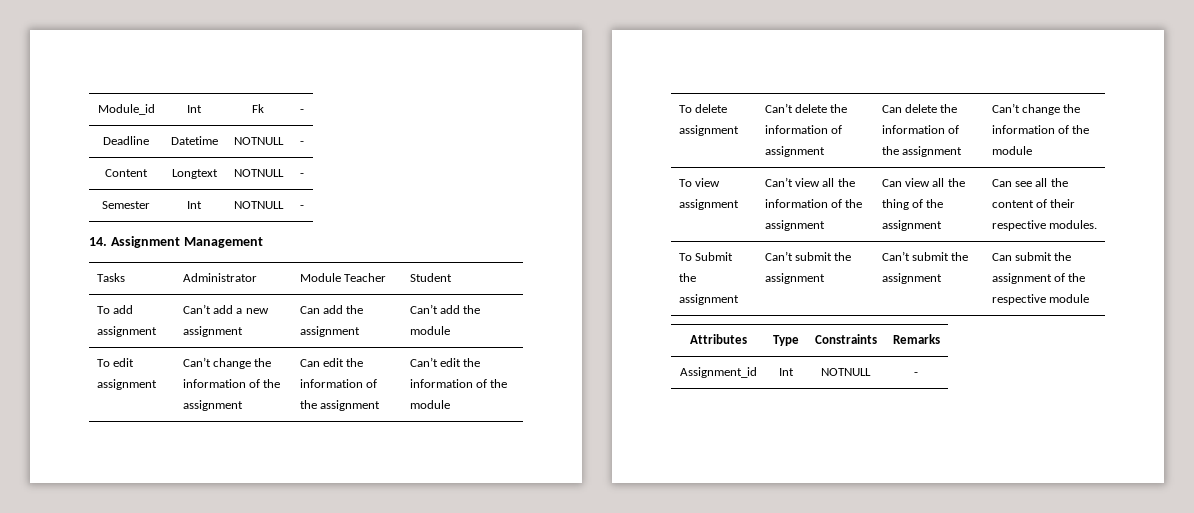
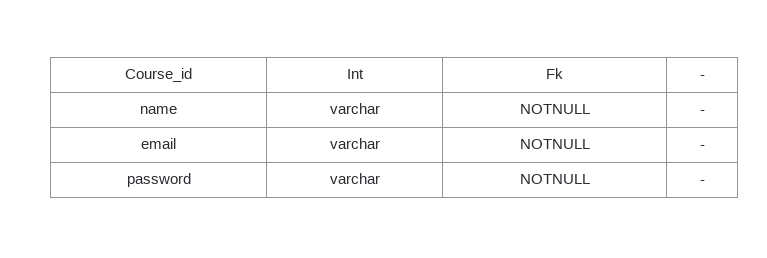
- Module_id | Int | Fk | -
+ Course_id | Int | Fk | -
- Deadline | Datetime | NOTNULL | -
- Content | Longtext | NOTNULL | -
- Semester | Int | NOTNULL | -
- 14. Assignment Management
- Tasks | Administrator | Module Teacher | Student
- To add assignment | Can’t add a new assignment | Can add the assignment | Can’t add the module
- To edit assignment | Can’t change the information of the assignment | Can edit the information of the assignment | Can’t edit the information of the module
- To delete assignment | Can’t delete the information of assignment | Can delete the information of the assignment | Can’t change the information of the module
- To view assignment | Can’t view all the information of the assignment | Can view all the thing of the assignment | Can see all the content of their respective modules.
- To Submit the assignment | Can’t submit the assignment | Can’t submit the assignment | Can submit the assignment of the respective module
- Attributes | Type | Constraints | Remarks
- Assignment_id | Int | NOTNULL | -
+ name | varchar | NOTNULL | -
+ email | varchar | NOTNULL | -
+ password | varchar | NOTNULL | -

